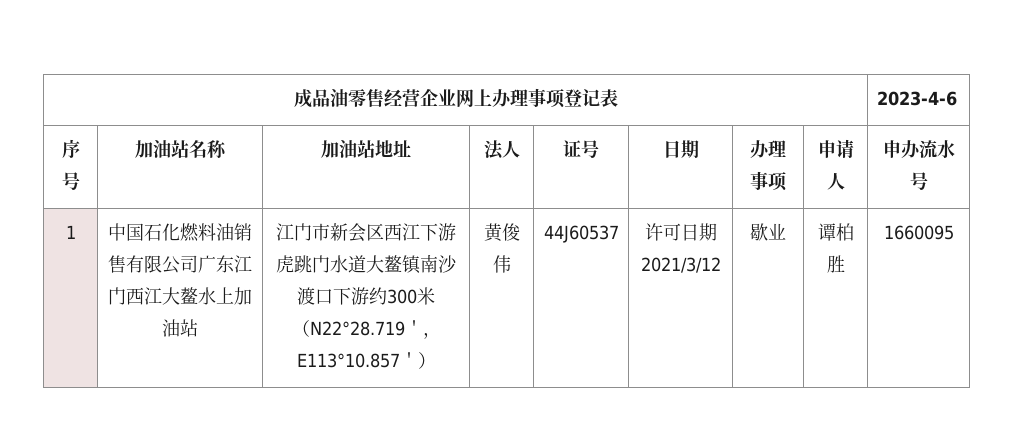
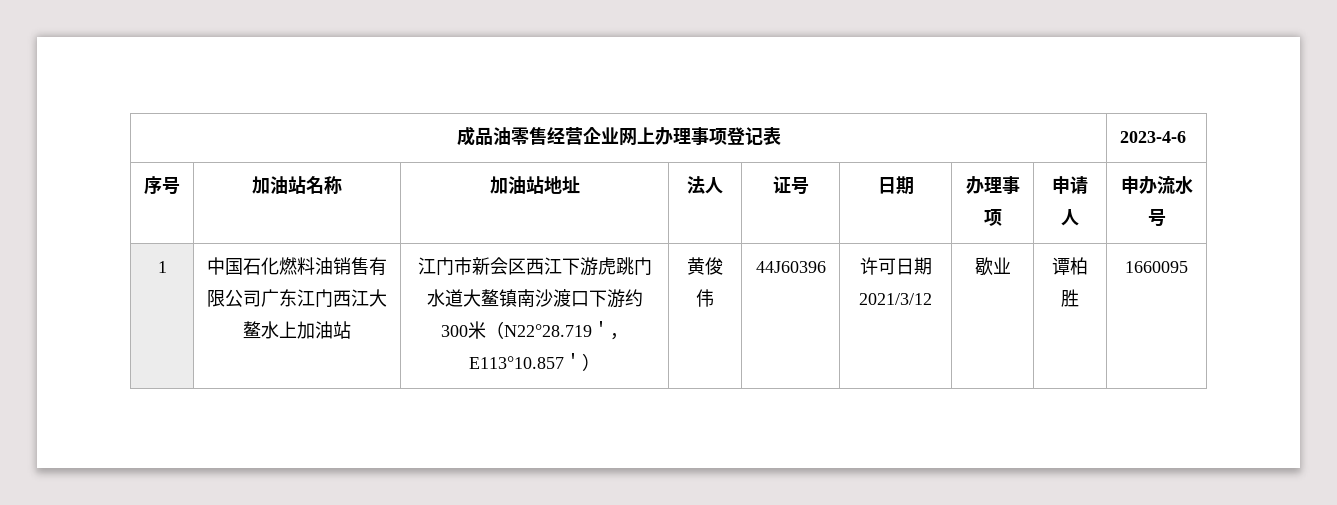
- 44J60537
+ 44J60396

